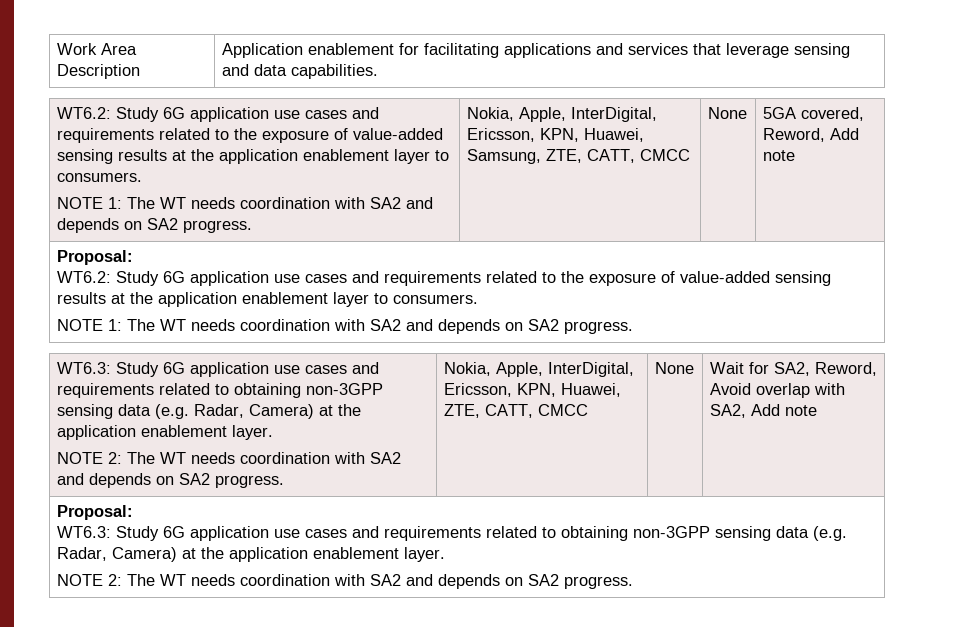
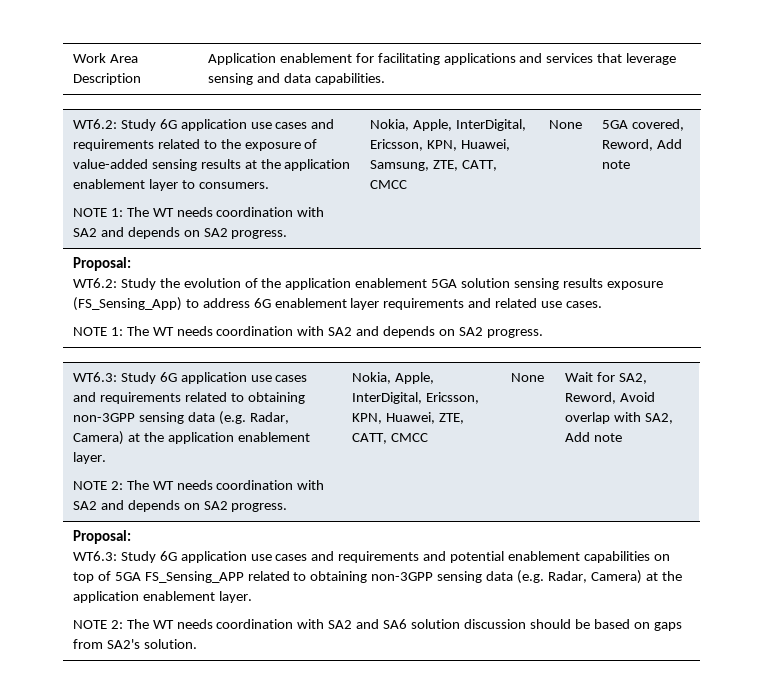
  5GA covered, Reword, Add note
  Proposal:
- WT6.2: Study 6G application use cases and requirements related to the exposure of value-added sensing results at the application enablement layer to consumers.
+ WT6.2: Study the evolution of the application enablement 5GA solution sensing results exposure (FS_Sensing_App) to address 6G enablement layer requirements and related use cases.
  Wait for SA2, Reword, Avoid overlap with SA2, Add note
  Proposal:
- WT6.3: Study 6G application use cases and requirements related to obtaining non-3GPP sensing data (e.g. Radar, Camera) at the application enablement layer.
- NOTE 2: The WT needs coordination with SA2 and depends on SA2 progress.
+ WT6.3: Study 6G application use cases and requirements and potential enablement capabilities on top of 5GA FS_Sensing_APP related to obtaining non-3GPP sensing data (e.g. Radar, Camera) at the application enablement layer.
+ NOTE 2: The WT needs coordination with SA2 and SA6 solution discussion should be based on gaps from SA2's solution.

